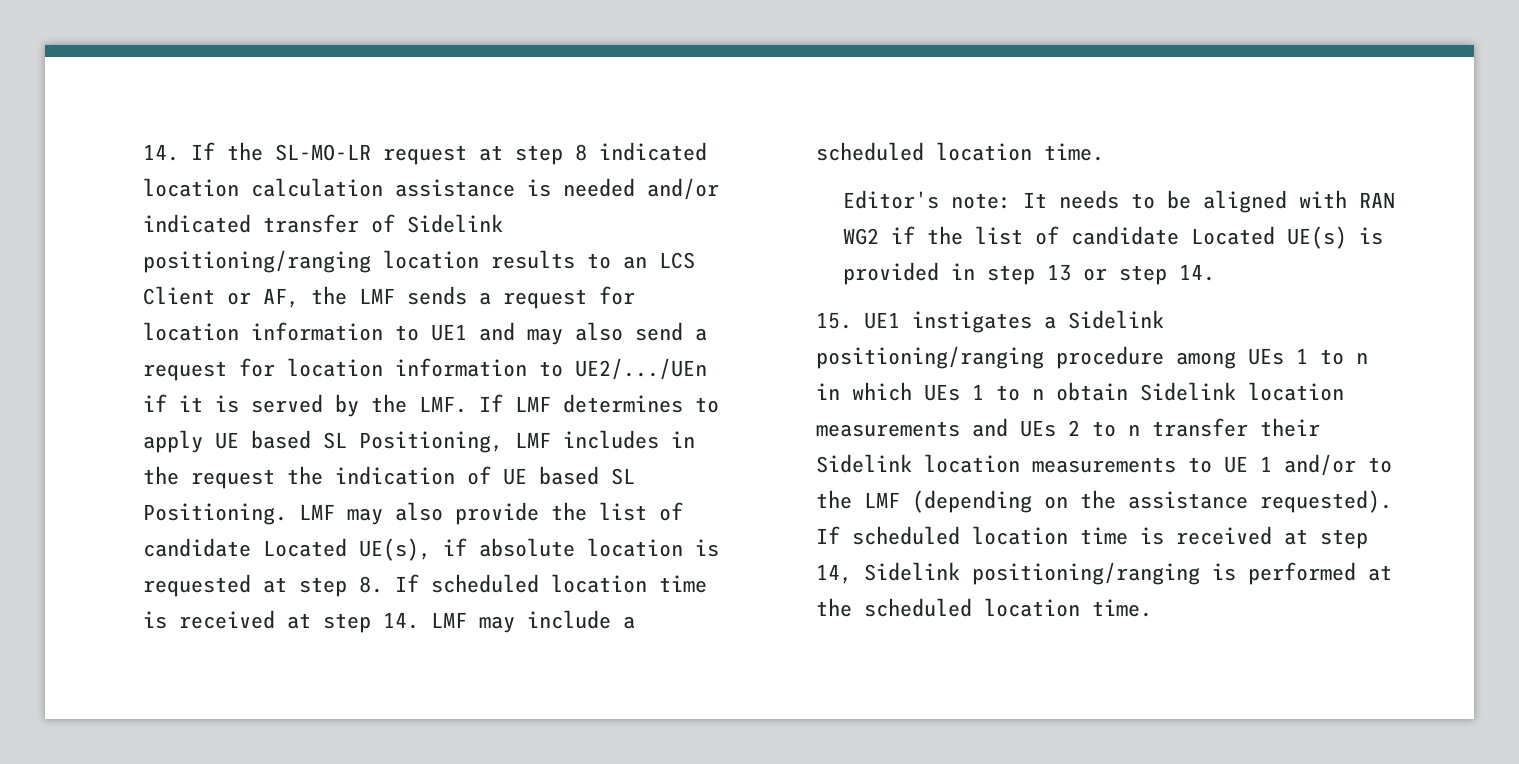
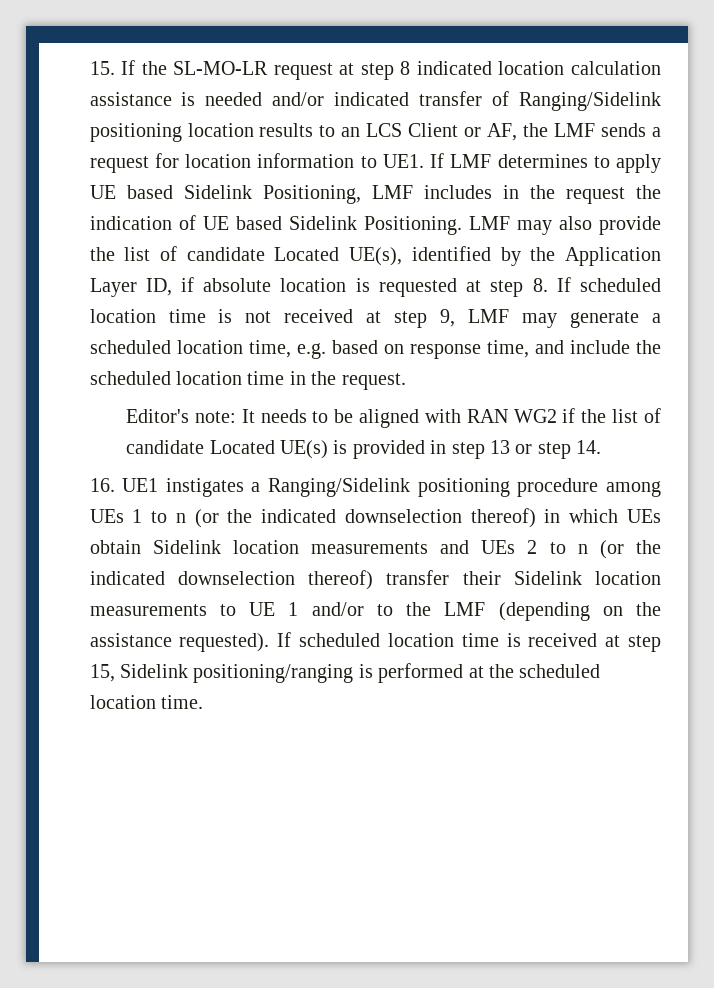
- 14. If the SL-MO-LR request at step 8 indicated location calculation assistance is needed and/or indicated transfer of Sidelink positioning/ranging location results to an LCS Client or AF, the LMF sends a request for location information to UE1 and may also send a request for location information to UE2/.../UEn if it is served by the LMF. If LMF determines to apply UE based SL Positioning, LMF includes in the request the indication of UE based SL Positioning.
+ 15. If the SL-MO-LR request at step 8 indicated location calculation assistance is needed and/or indicated transfer of Ranging/Sidelink positioning location results to an LCS Client or AF, the LMF sends a request for location information to UE1. If LMF determines to apply UE based Sidelink Positioning, LMF includes in the request the indication of UE based Sidelink Positioning.
- LMF may also provide the list of candidate Located UE(s), if absolute location is requested at step 8. If scheduled location time is received at step 14. LMF may include a scheduled location time.
+ LMF may also provide the list of candidate Located UE(s), identified by the Application Layer ID, if absolute location is requested at step 8. If scheduled location time is not received at step 9, LMF may generate a scheduled location time, e.g. based on response time, and include the scheduled location time in the request.
- 15. UE1 instigates a Sidelink positioning/ranging procedure among UEs 1 to n in which UEs 1 to n obtain Sidelink location measurements and UEs 2 to n transfer their Sidelink location measurements to UE 1 and/or to the LMF (depending on the assistance requested).
+ 16. UE1 instigates a Ranging/Sidelink positioning procedure among UEs 1 to n (or the indicated downselection thereof) in which UEs obtain Sidelink location measurements and UEs 2 to n (or the indicated downselection thereof) transfer their Sidelink location measurements to UE 1 and/or to the LMF (depending on the assistance requested).
- If scheduled location time is received at step 14, Sidelink positioning/ranging is performed at the scheduled location time.
+ If scheduled location time is received at step 15, Sidelink positioning/ranging is performed at the scheduled location time.

